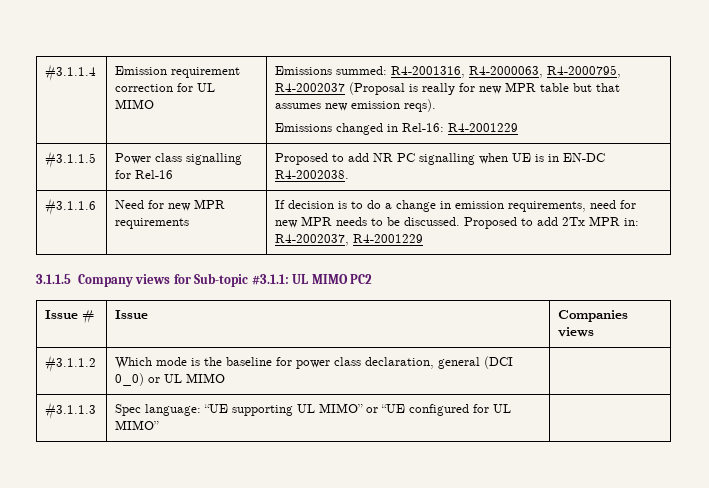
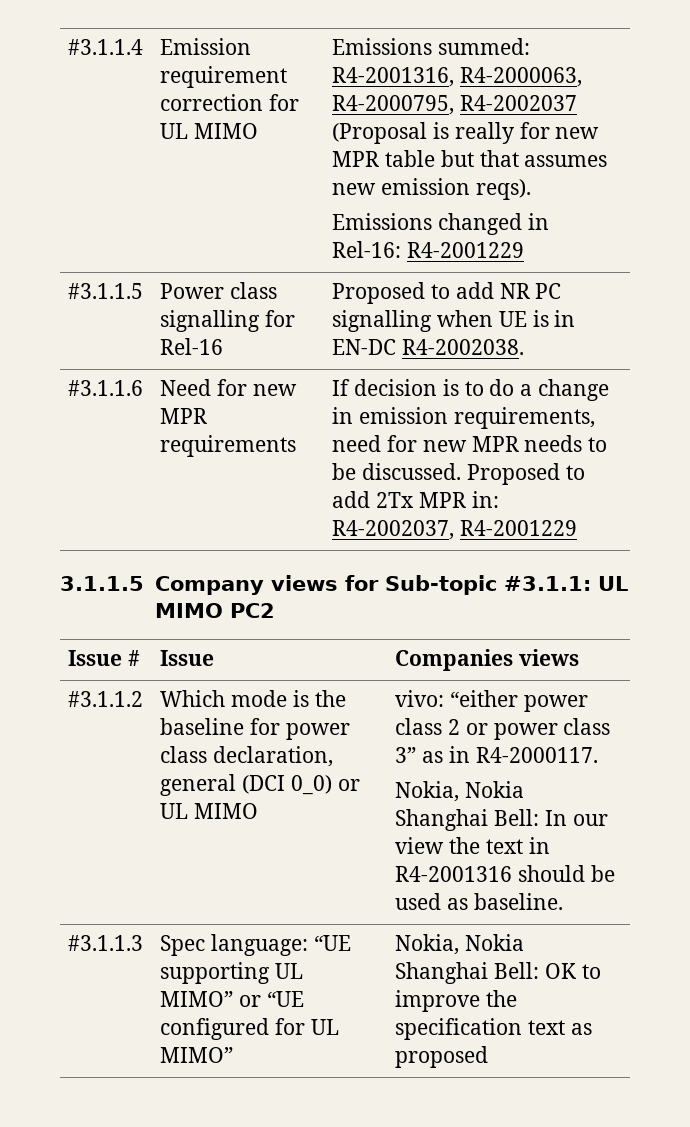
+ vivo: “either power class 2 or power class 3” as in R4-2000117.
+ Nokia, Nokia Shanghai Bell: In our view the text in R4-2001316 should be used as baseline.
- #3.1.1.3 | Spec language: “UE supporting UL MIMO” or “UE configured for UL MIMO” |
+ #3.1.1.3 | Spec language: “UE supporting UL MIMO” or “UE configured for UL MIMO” | Nokia, Nokia Shanghai Bell: OK to improve the specification text as proposed

